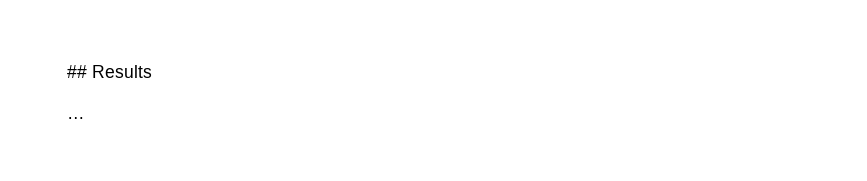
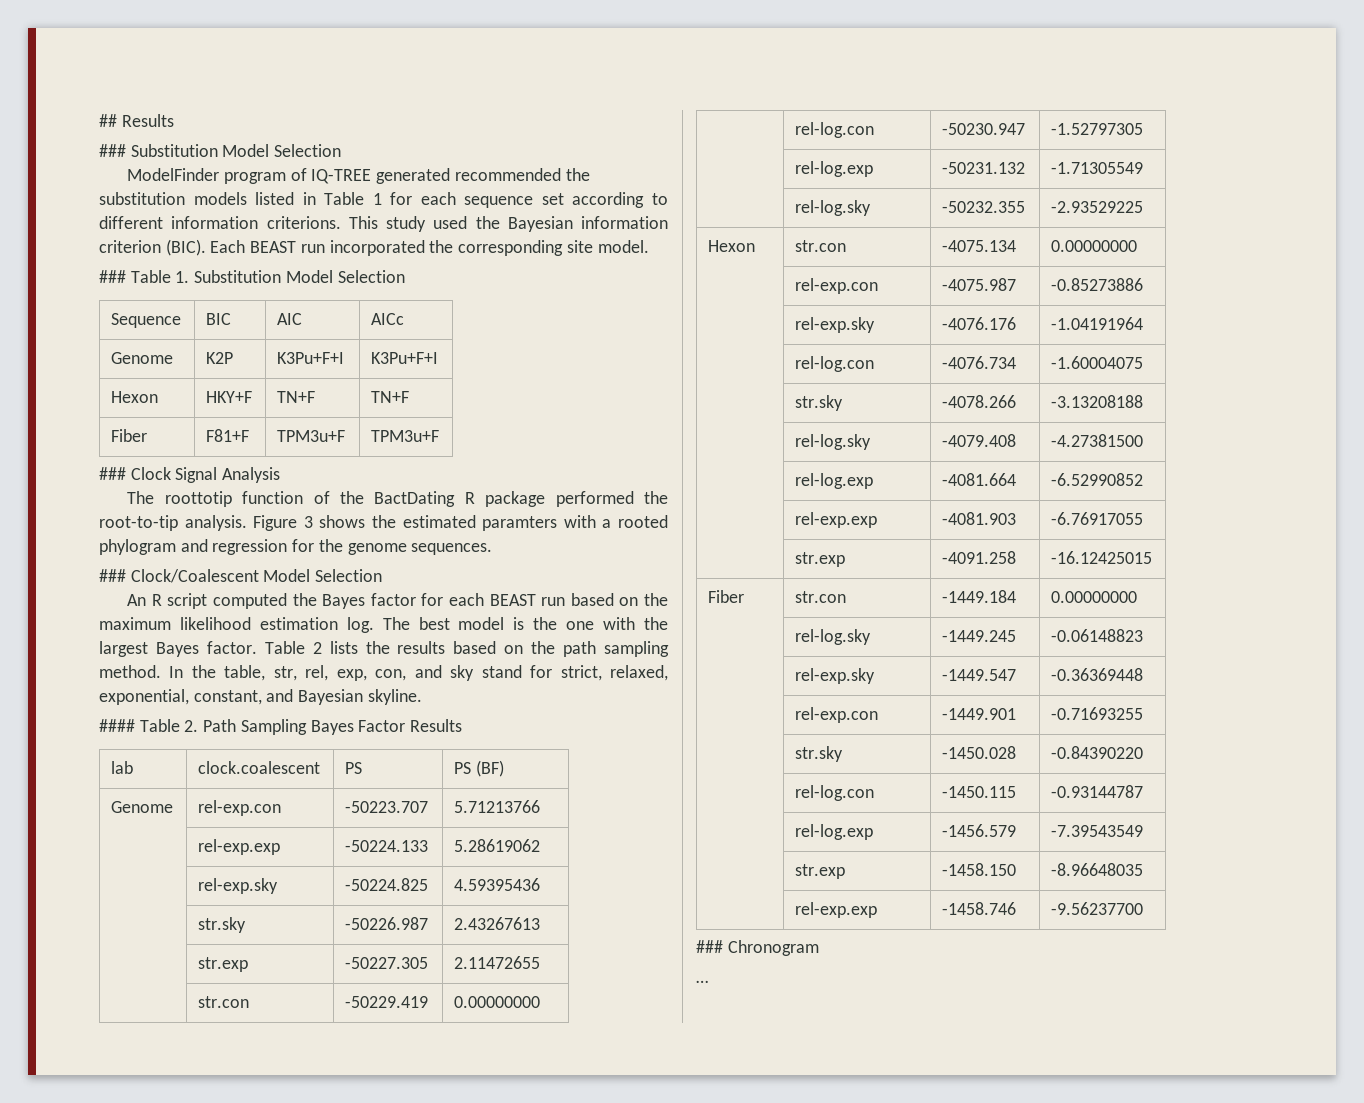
+ ### Substitution Model Selection
+ ModelFinder program of IQ-TREE generated recommended the substitution models listed in Table 1 for each sequence set according to different information criterions. This study used the Bayesian information criterion (BIC). Each BEAST run incorporated the corresponding site model.
+ ### Table 1. Substitution Model Selection
+ Sequence | BIC | AIC | AICc
+ Genome | K2P | K3Pu+F+I | K3Pu+F+I
+ Hexon | HKY+F | TN+F | TN+F
+ Fiber | F81+F | TPM3u+F | TPM3u+F
+ ### Clock Signal Analysis
+ The roottotip function of the BactDating R package performed the root-to-tip analysis. Figure 3 shows the estimated paramters with a rooted phylogram and regression for the genome sequences.
+ ### Clock/Coalescent Model Selection
+ An R script computed the Bayes factor for each BEAST run based on the maximum likelihood estimation log. The best model is the one with the largest Bayes factor. Table 2 lists the results based on the path sampling method. In the table, str, rel, exp, con, and sky stand for strict, relaxed, exponential, constant, and Bayesian skyline.
+ #### Table 2. Path Sampling Bayes Factor Results
+ lab | clock.coalescent | PS | PS (BF)
+ Genome | rel-exp.con | -50223.707 | 5.71213766
+ | rel-exp.exp | -50224.133 | 5.28619062
+ | rel-exp.sky | -50224.825 | 4.59395436
+ | str.sky | -50226.987 | 2.43267613
+ | str.exp | -50227.305 | 2.11472655
+ | str.con | -50229.419 | 0.00000000
+ | rel-log.con | -50230.947 | -1.52797305
+ | rel-log.exp | -50231.132 | -1.71305549
+ | rel-log.sky | -50232.355 | -2.93529225
+ Hexon | str.con | -4075.134 | 0.00000000
+ | rel-exp.con | -4075.987 | -0.85273886
+ | rel-exp.sky | -4076.176 | -1.04191964
+ | rel-log.con | -4076.734 | -1.60004075
+ | str.sky | -4078.266 | -3.13208188
+ | rel-log.sky | -4079.408 | -4.27381500
+ | rel-log.exp | -4081.664 | -6.52990852
+ | rel-exp.exp | -4081.903 | -6.76917055
+ | str.exp | -4091.258 | -16.12425015
+ Fiber | str.con | -1449.184 | 0.00000000
+ | rel-log.sky | -1449.245 | -0.06148823
+ | rel-exp.sky | -1449.547 | -0.36369448
+ | rel-exp.con | -1449.901 | -0.71693255
+ | str.sky | -1450.028 | -0.84390220
+ | rel-log.con | -1450.115 | -0.93144787
+ | rel-log.exp | -1456.579 | -7.39543549
+ | str.exp | -1458.150 | -8.96648035
+ | rel-exp.exp | -1458.746 | -9.56237700
+ ### Chronogram

